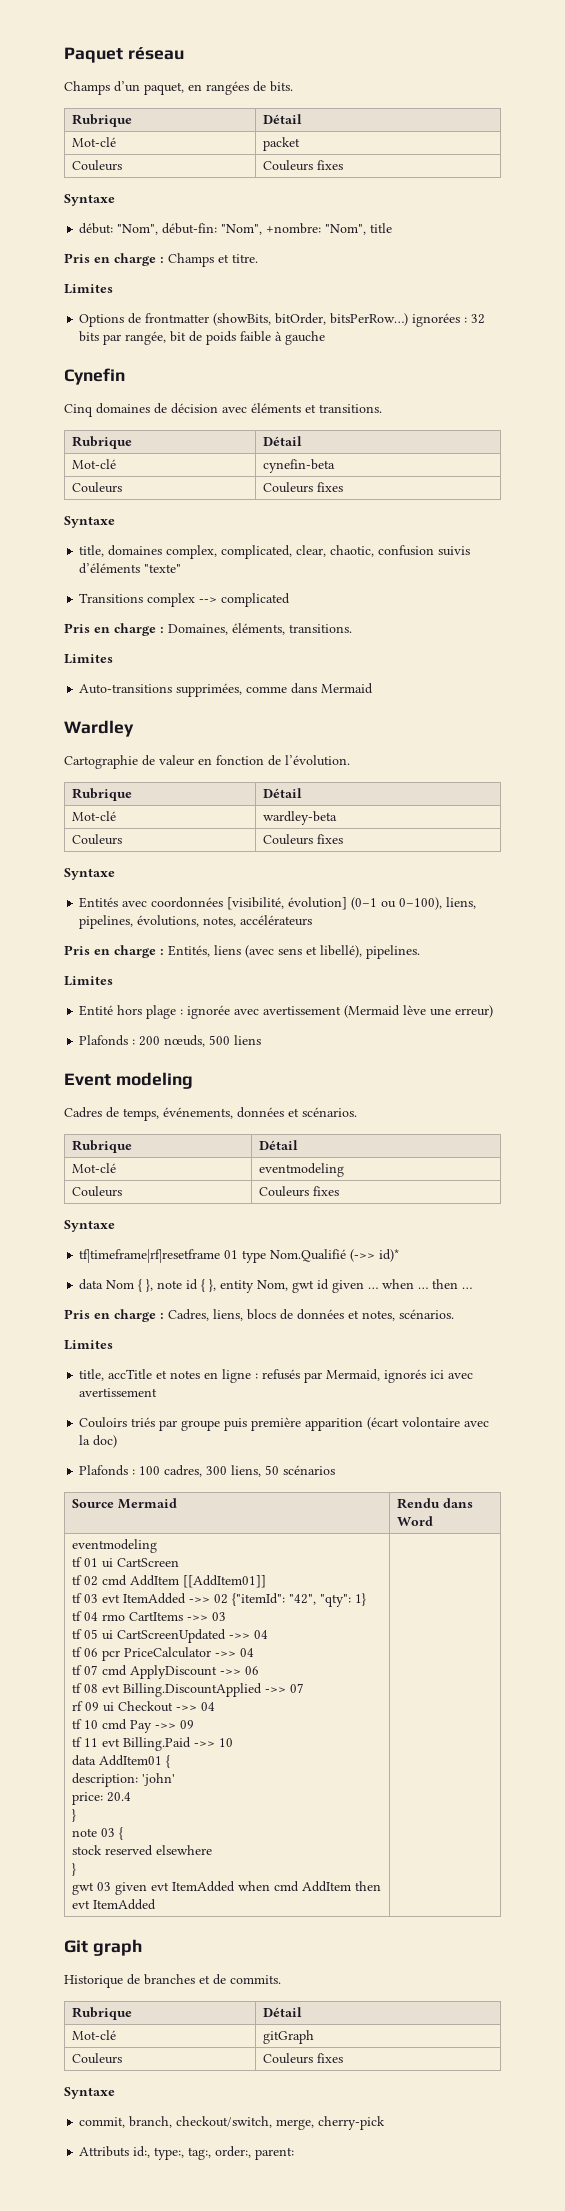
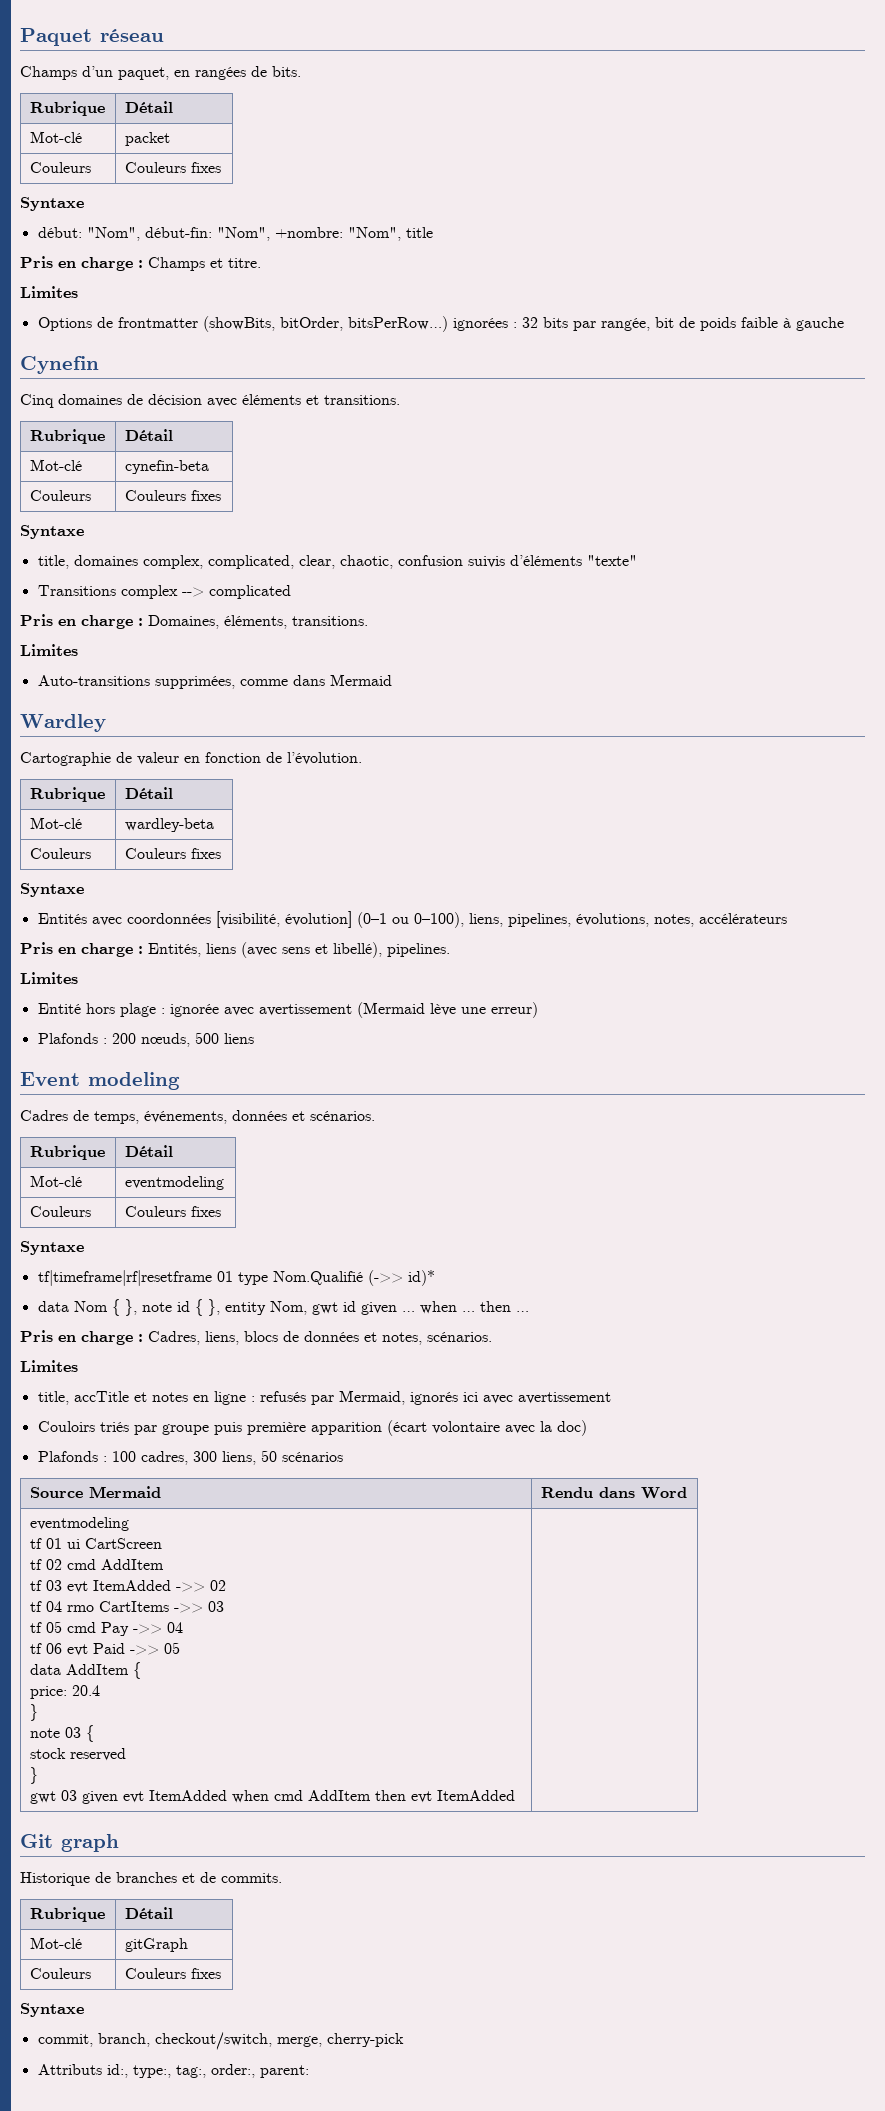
- tf 02 cmd AddItem [[AddItem01]]
+ tf 02 cmd AddItem
- tf 03 evt ItemAdded ->> 02 {"itemId": "42", "qty": 1}
+ tf 03 evt ItemAdded ->> 02
- tf 05 ui CartScreenUpdated ->> 04
+ tf 05 cmd Pay ->> 04
- tf 06 pcr PriceCalculator ->> 04
- tf 07 cmd ApplyDiscount ->> 06
- tf 08 evt Billing.DiscountApplied ->> 07
- rf 09 ui Checkout ->> 04
- tf 10 cmd Pay ->> 09
- tf 11 evt Billing.Paid ->> 10
- data AddItem01 {
- description: 'john'
+ tf 06 evt Paid ->> 05
+ data AddItem {
- stock reserved elsewhere
+ stock reserved

